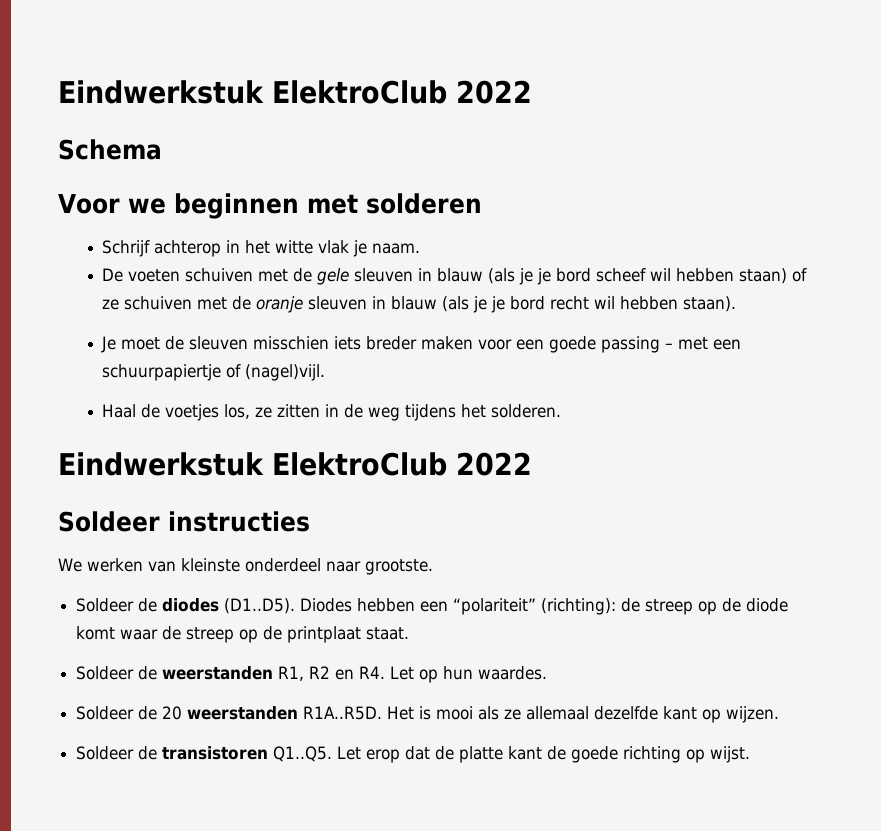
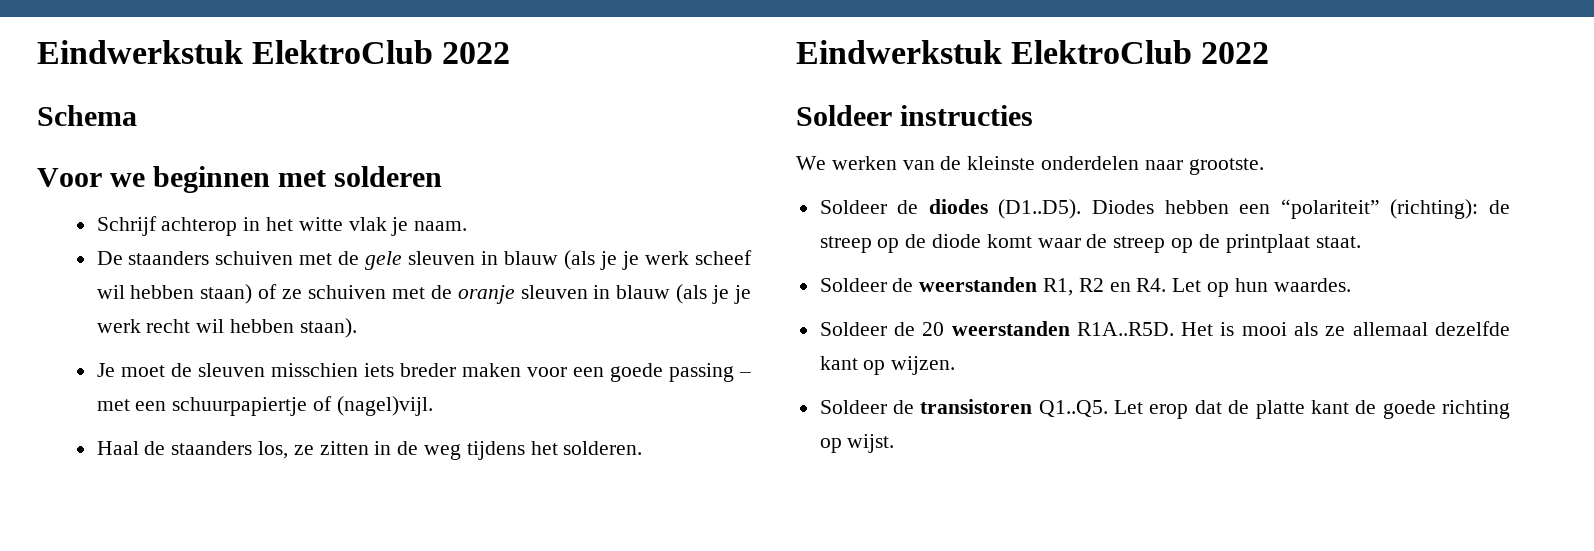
- De voeten schuiven met de gele sleuven in blauw (als je je bord scheef wil hebben staan) of ze schuiven met de oranje sleuven in blauw (als je je bord recht wil hebben staan).
+ De staanders schuiven met de gele sleuven in blauw (als je je werk scheef wil hebben staan) of ze schuiven met de oranje sleuven in blauw (als je je werk recht wil hebben staan).
- Haal de voetjes los, ze zitten in de weg tijdens het solderen.
+ Haal de staanders los, ze zitten in de weg tijdens het solderen.
- We werken van kleinste onderdeel naar grootste.
+ We werken van de kleinste onderdelen naar grootste.

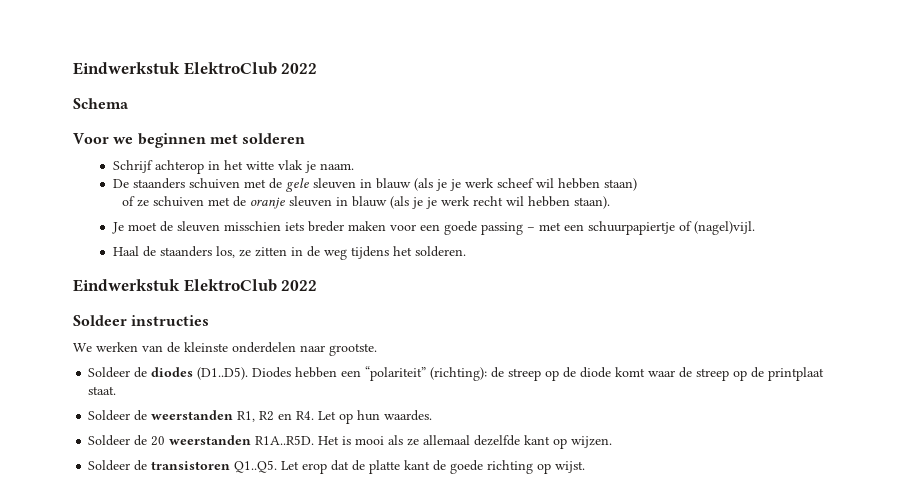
- De staanders schuiven met de gele sleuven in blauw (als je je werk scheef wil hebben staan) of ze schuiven met de oranje sleuven in blauw (als je je werk recht wil hebben staan).
+ De staanders schuiven met de gele sleuven in blauw (als je je werk scheef wil hebben staan)
+ of ze schuiven met de oranje sleuven in blauw (als je je werk recht wil hebben staan).

